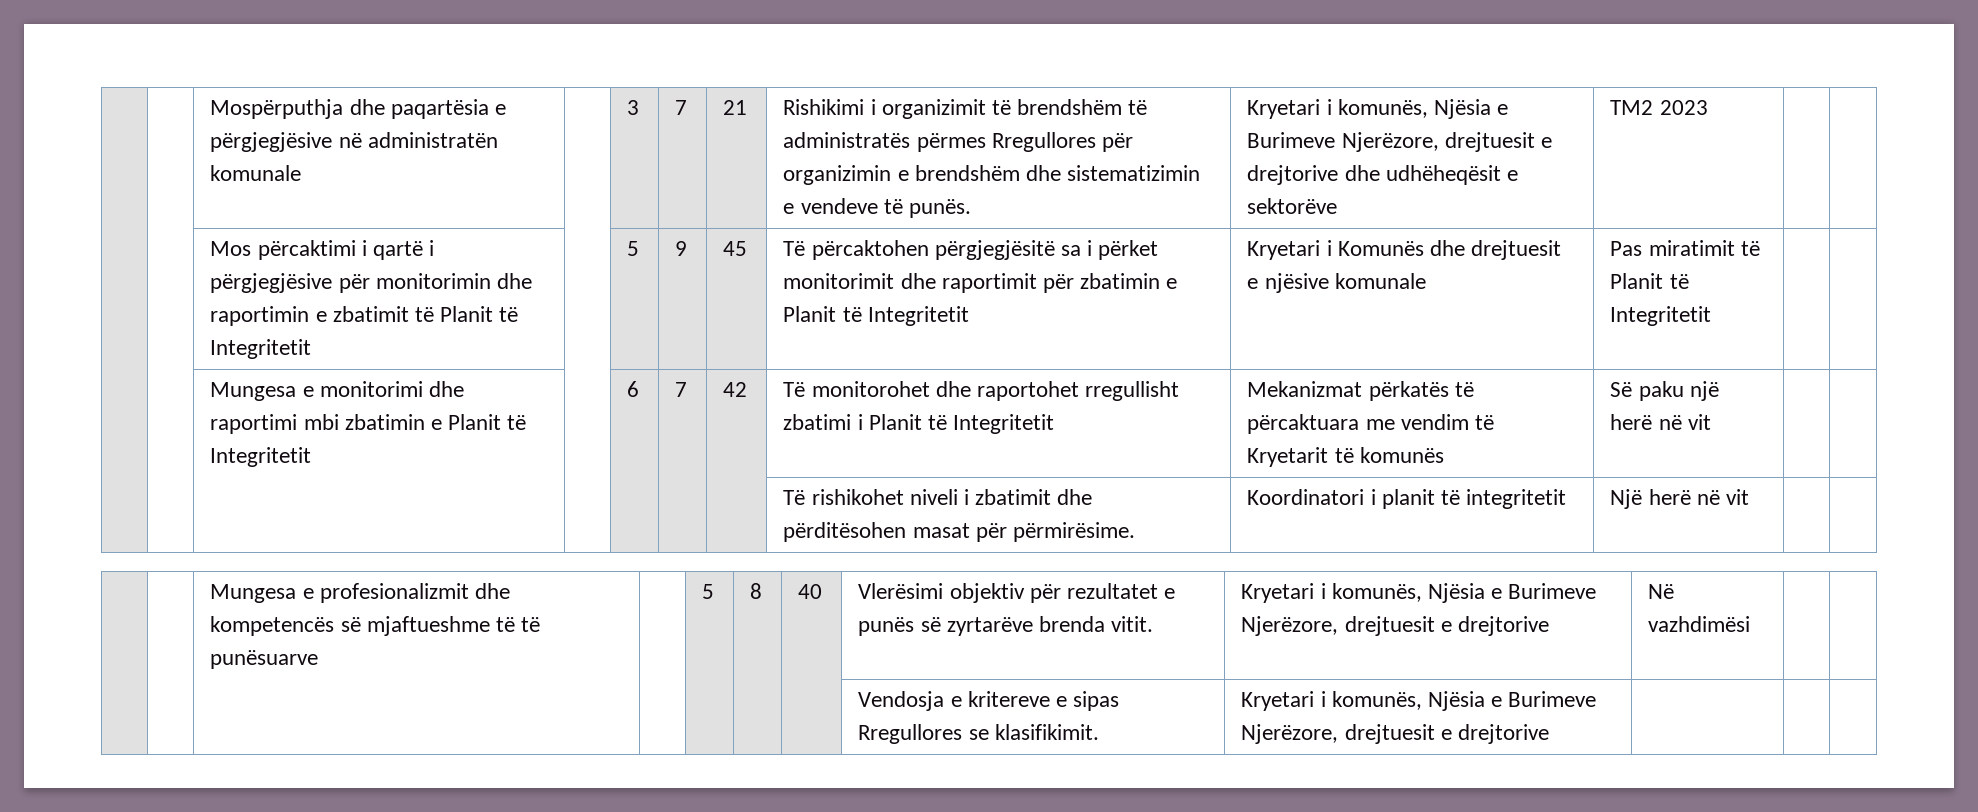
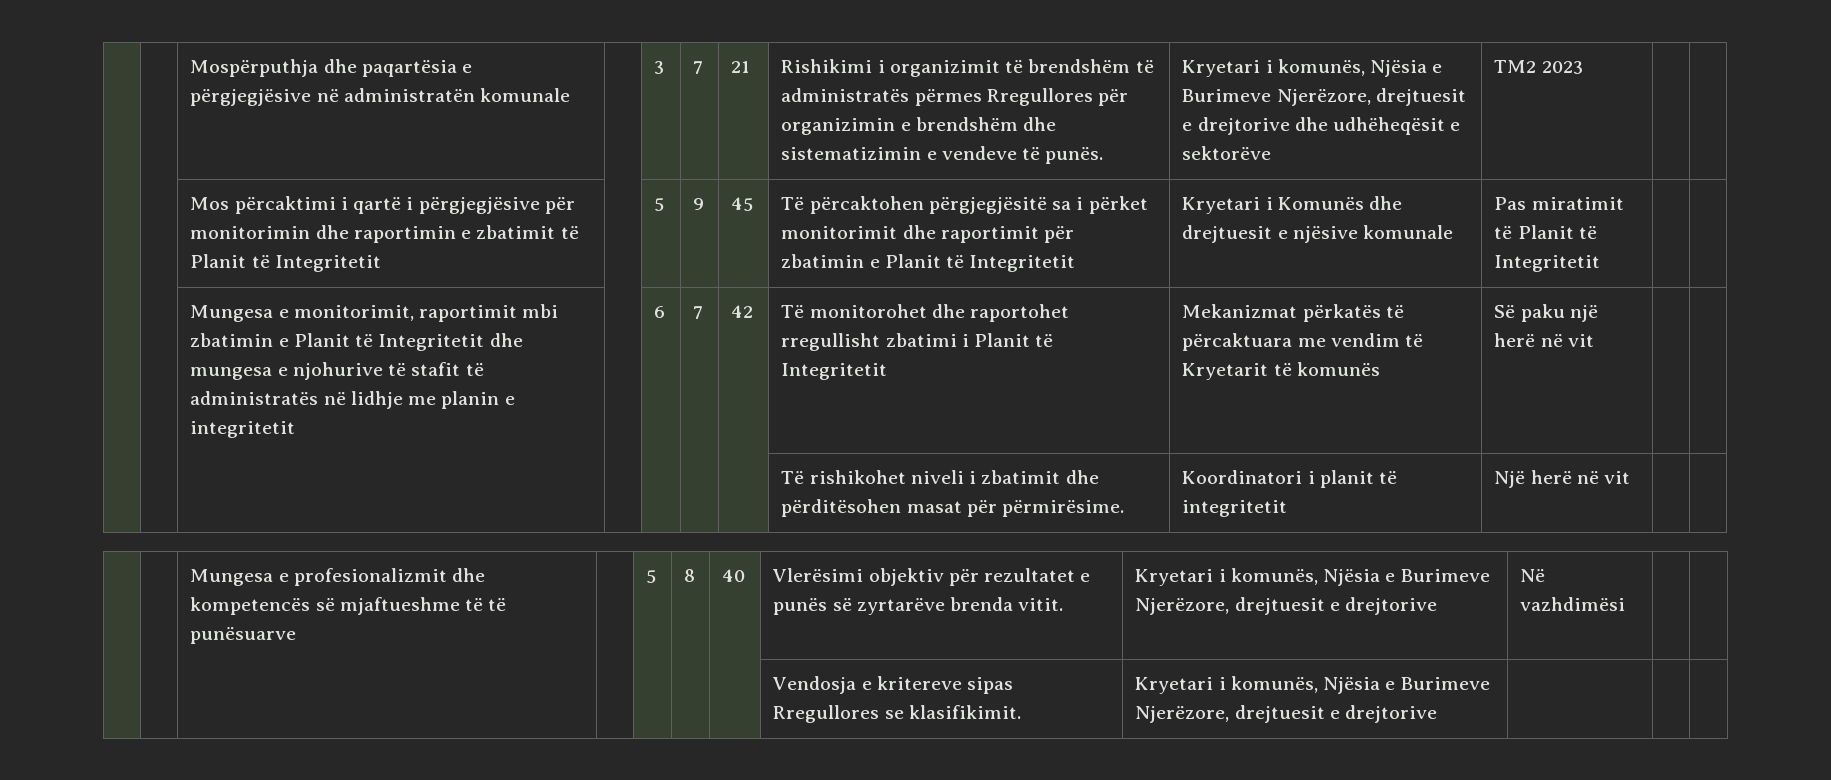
- Mungesa e monitorimi dhe raportimi mbi zbatimin e Planit të Integritetit
+ Mungesa e monitorimit, raportimit mbi zbatimin e Planit të Integritetit dhe mungesa e njohurive të stafit të administratës në lidhje me planin e integritetit
- | | | | | | | Vendosja e kritereve e sipas Rregullores se klasifikimit. | Kryetari i komunës, Njësia e Burimeve Njerëzore, drejtuesit e drejtorive | | |
+ | | | | | | | Vendosja e kritereve sipas Rregullores se klasifikimit. | Kryetari i komunës, Njësia e Burimeve Njerëzore, drejtuesit e drejtorive | | |

